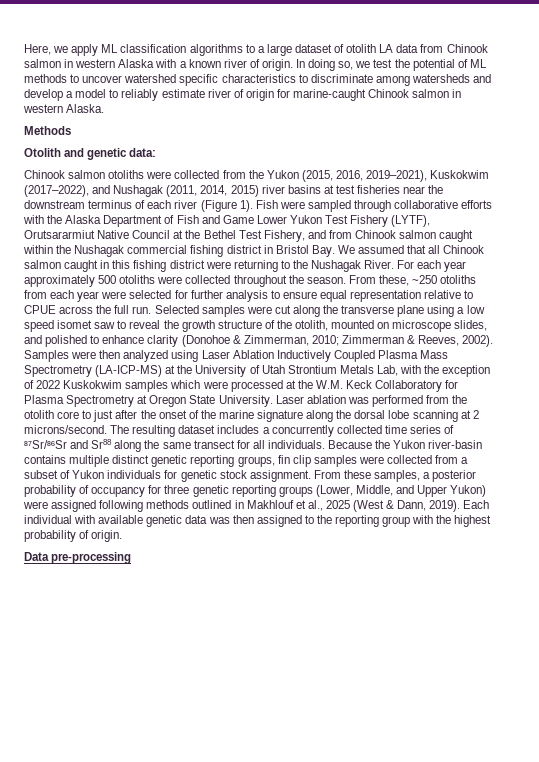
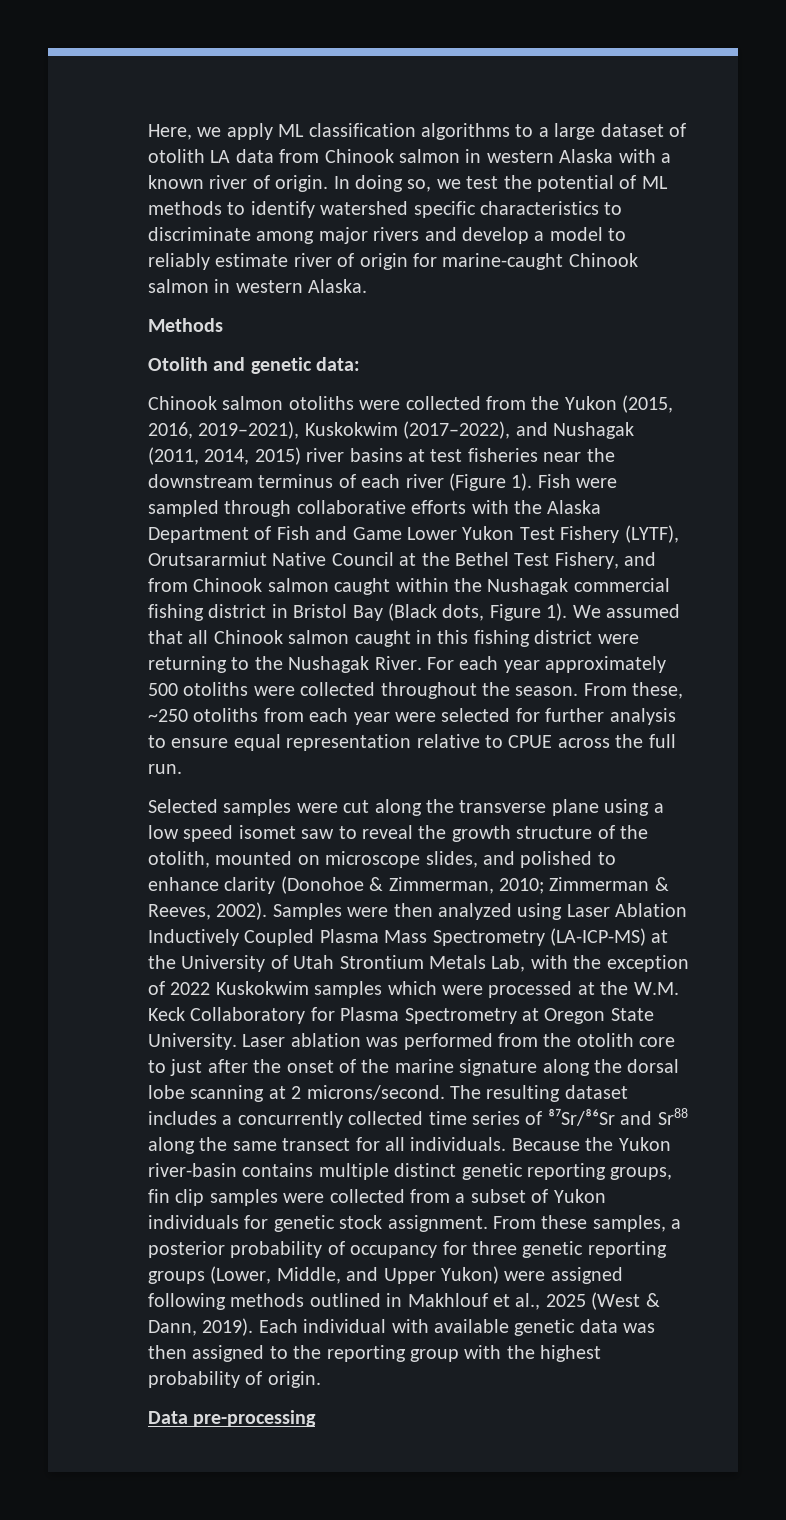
- In doing so, we test the potential of ML methods to uncover watershed specific characteristics to discriminate among watersheds and develop a model to reliably estimate river of origin for marine-caught Chinook salmon in western Alaska.
+ In doing so, we test the potential of ML methods to identify watershed specific characteristics to discriminate among major rivers and develop a model to reliably estimate river of origin for marine-caught Chinook salmon in western Alaska.
- Fish were sampled through collaborative efforts with the Alaska Department of Fish and Game Lower Yukon Test Fishery (LYTF), Orutsararmiut Native Council at the Bethel Test Fishery, and from Chinook salmon caught within the Nushagak commercial fishing district in Bristol Bay. We assumed that all Chinook salmon caught in this fishing district were returning to the Nushagak River.
+ Fish were sampled through collaborative efforts with the Alaska Department of Fish and Game Lower Yukon Test Fishery (LYTF), Orutsararmiut Native Council at the Bethel Test Fishery, and from Chinook salmon caught within the Nushagak commercial fishing district in Bristol Bay (Black dots, Figure 1). We assumed that all Chinook salmon caught in this fishing district were returning to the Nushagak River.
- From these, ~250 otoliths from each year were selected for further analysis to ensure equal representation relative to CPUE across the full run. Selected samples were cut along the transverse plane using a low speed isomet saw to reveal the growth structure of the otolith, mounted on microscope slides, and polished to enhance clarity (Donohoe & Zimmerman, 2010;
+ From these, ~250 otoliths from each year were selected for further analysis to ensure equal representation relative to CPUE across the full run.
+ Selected samples were cut along the transverse plane using a low speed isomet saw to reveal the growth structure of the otolith, mounted on microscope slides, and polished to enhance clarity (Donohoe & Zimmerman, 2010;

